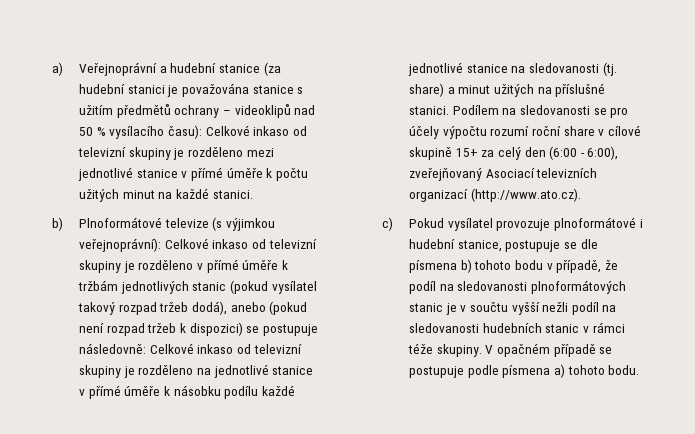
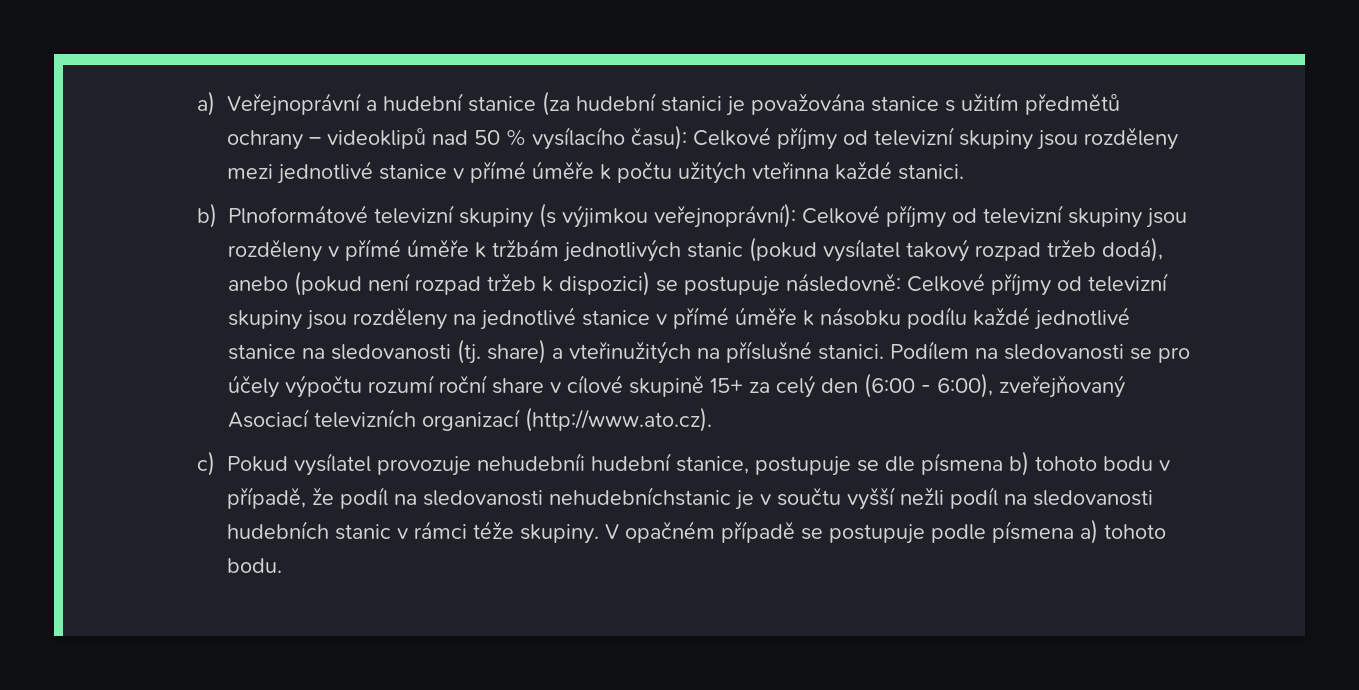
- a) Veřejnoprávní a hudební stanice (za hudební stanici je považována stanice s užitím předmětů ochrany – videoklipů nad 50 % vysílacího času): Celkové inkaso od televizní skupiny je rozděleno mezi jednotlivé stanice v přímé úměře k počtu užitých minut na každé stanici.
+ a) Veřejnoprávní a hudební stanice (za hudební stanici je považována stanice s užitím předmětů ochrany – videoklipů nad 50 % vysílacího času): Celkové příjmy od televizní skupiny jsou rozděleny mezi jednotlivé stanice v přímé úměře k počtu užitých vteřinna každé stanici.
- b) Plnoformátové televize (s výjimkou veřejnoprávní): Celkové inkaso od televizní skupiny je rozděleno v přímé úměře k tržbám jednotlivých stanic (pokud vysílatel takový rozpad tržeb dodá), anebo (pokud není rozpad tržeb k dispozici) se postupuje následovně: Celkové inkaso od televizní skupiny je rozděleno na jednotlivé stanice v přímé úměře k násobku podílu každé jednotlivé stanice na sledovanosti (tj. share) a minut užitých na příslušné stanici.
+ b) Plnoformátové televizní skupiny (s výjimkou veřejnoprávní): Celkové příjmy od televizní skupiny jsou rozděleny v přímé úměře k tržbám jednotlivých stanic (pokud vysílatel takový rozpad tržeb dodá), anebo (pokud není rozpad tržeb k dispozici) se postupuje následovně: Celkové příjmy od televizní skupiny jsou rozděleny na jednotlivé stanice v přímé úměře k násobku podílu každé jednotlivé stanice na sledovanosti (tj. share) a vteřinužitých na příslušné stanici.
- c) Pokud vysílatel provozuje plnoformátové i hudební stanice, postupuje se dle písmena b) tohoto bodu v případě, že podíl na sledovanosti plnoformátových stanic je v součtu vyšší nežli podíl na sledovanosti hudebních stanic v rámci téže skupiny.
+ c) Pokud vysílatel provozuje nehudebníi hudební stanice, postupuje se dle písmena b) tohoto bodu v případě, že podíl na sledovanosti nehudebníchstanic je v součtu vyšší nežli podíl na sledovanosti hudebních stanic v rámci téže skupiny.

